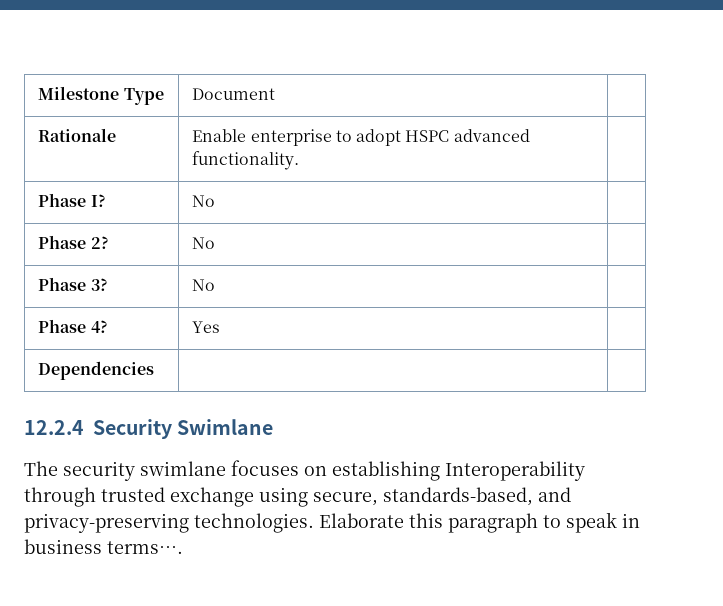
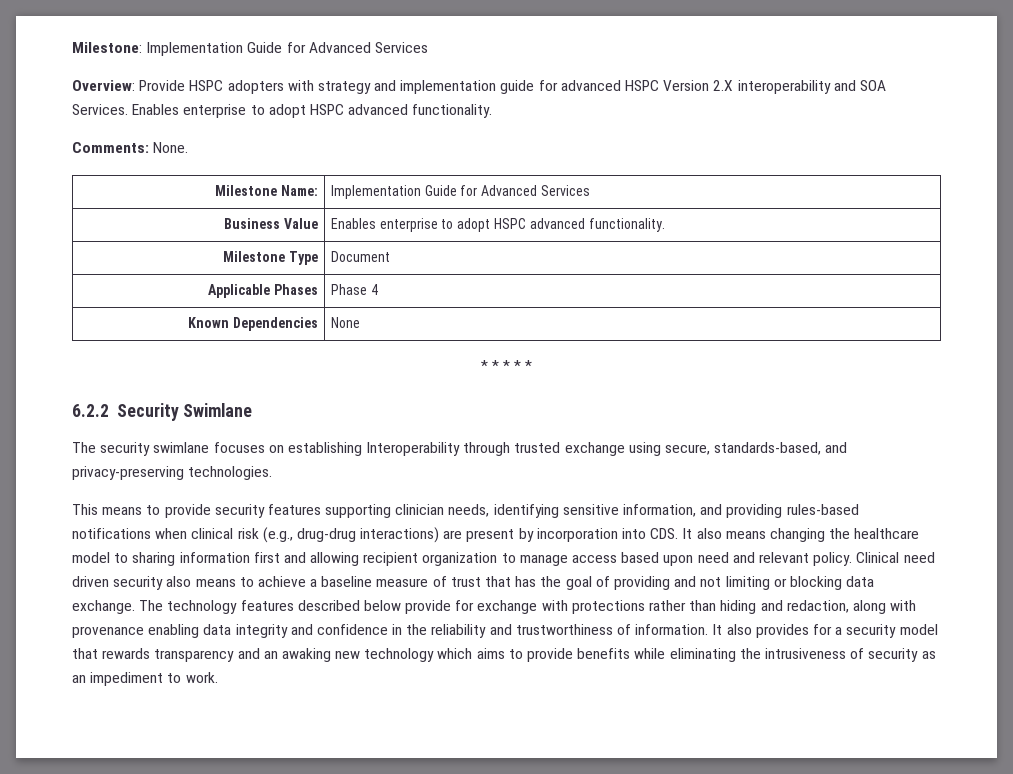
- Milestone Type | Document |
- Rationale | Enable enterprise to adopt HSPC advanced functionality. |
- Phase I? | No |
- Phase 2? | No |
- Phase 3? | No |
- Phase 4? | Yes |
- Dependencies | |
- 12.2.4 Security Swimlane
+ Milestone: Implementation Guide for Advanced Services
+ Overview: Provide HSPC adopters with strategy and implementation guide for advanced HSPC Version 2.X interoperability and SOA Services. Enables enterprise to adopt HSPC advanced functionality.
+ Comments: None.
+ Milestone Name: | Implementation Guide for Advanced Services
+ Business Value | Enables enterprise to adopt HSPC advanced functionality.
+ Milestone Type | Document
+ Applicable Phases | Phase 4
+ Known Dependencies | None
+ * * * * *
+ 6.2.2 Security Swimlane
- The security swimlane focuses on establishing Interoperability through trusted exchange using secure, standards-based, and privacy-preserving technologies. Elaborate this paragraph to speak in business terms….
+ The security swimlane focuses on establishing Interoperability through trusted exchange using secure, standards-based, and privacy-preserving technologies.
+ This means to provide security features supporting clinician needs, identifying sensitive information, and providing rules-based notifications when clinical risk (e.g., drug-drug interactions) are present by incorporation into CDS. It also means changing the healthcare model to sharing information first and allowing recipient organization to manage access based upon need and relevant policy. Clinical need driven security also means to achieve a baseline measure of trust that has the goal of providing and not limiting or blocking data exchange. The technology features described below provide for exchange with protections rather than hiding and redaction, along with provenance enabling data integrity and confidence in the reliability and trustworthiness of information. It also provides for a security model that rewards transparency and an awaking new technology which aims to provide benefits while eliminating the intrusiveness of security as an impediment to work.

